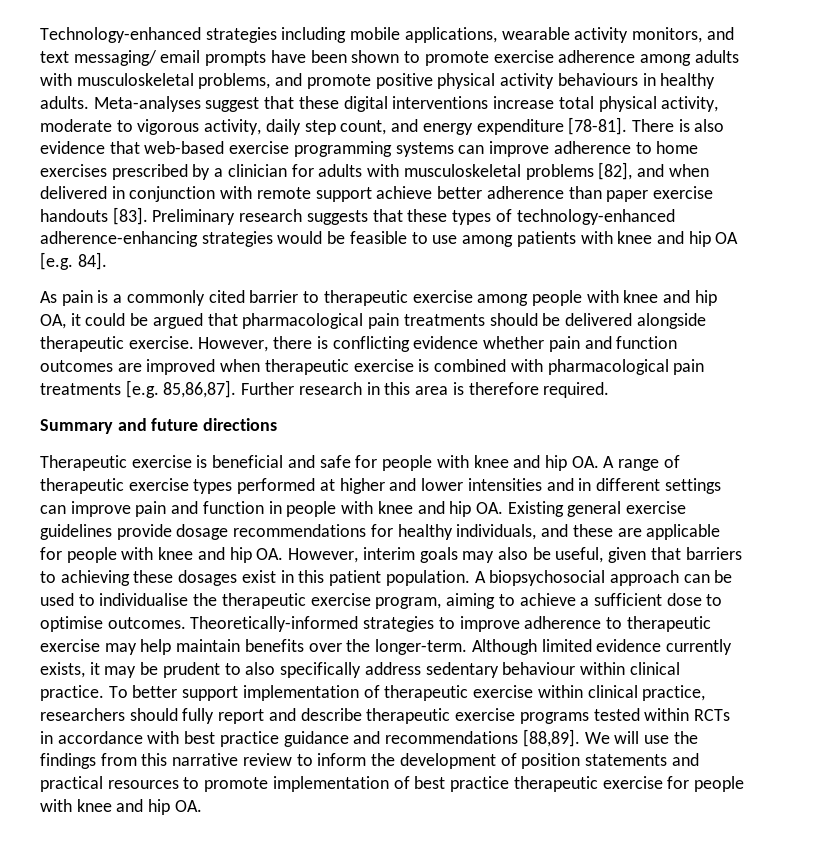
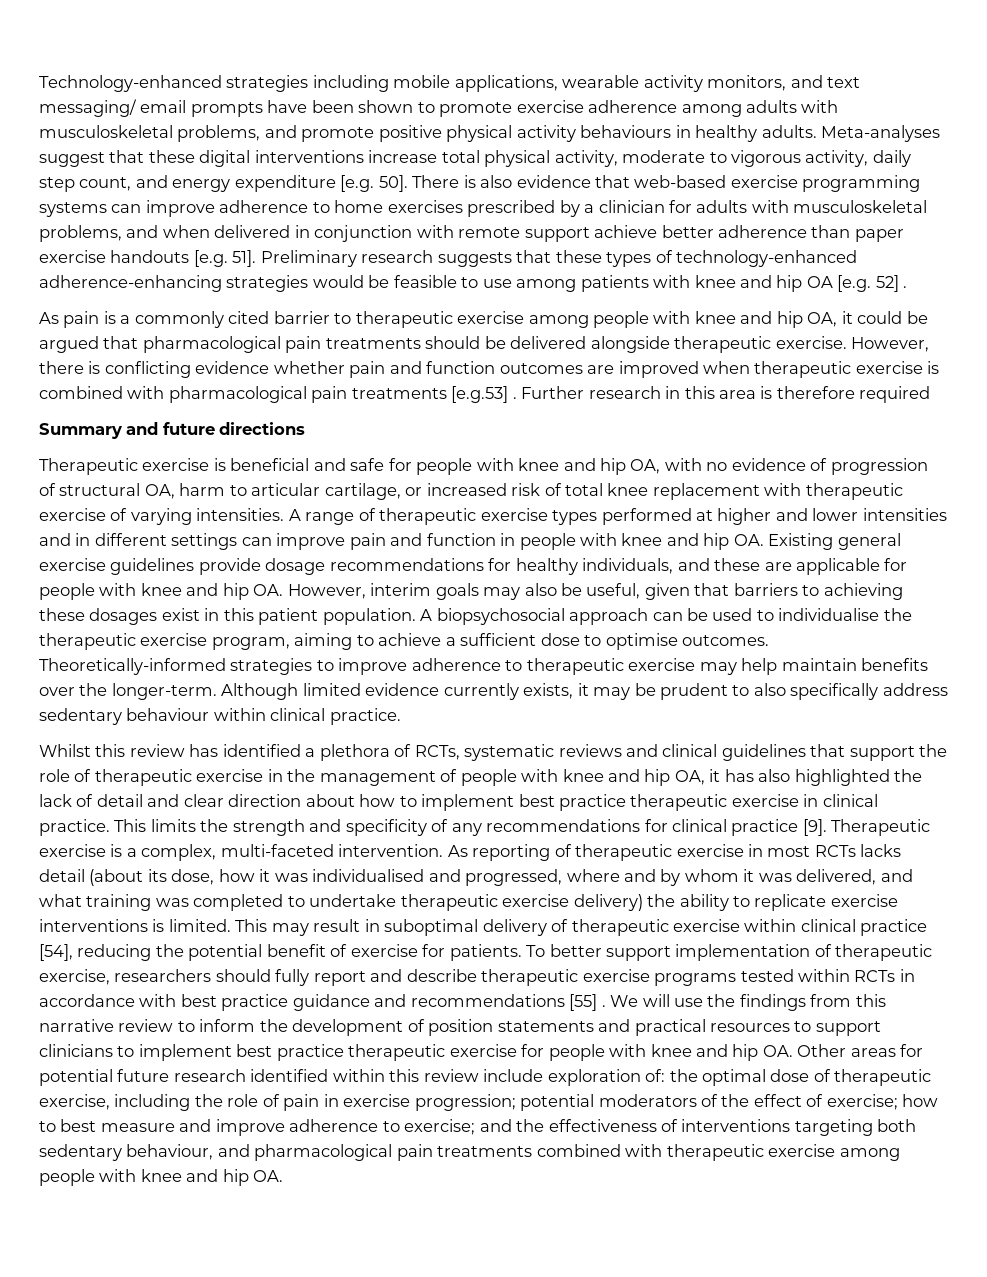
- Meta-analyses suggest that these digital interventions increase total physical activity, moderate to vigorous activity, daily step count, and energy expenditure [78-81].
+ Meta-analyses suggest that these digital interventions increase total physical activity, moderate to vigorous activity, daily step count, and energy expenditure [e.g. 50].
- There is also evidence that web-based exercise programming systems can improve adherence to home exercises prescribed by a clinician for adults with musculoskeletal problems [82], and when delivered in conjunction with remote support achieve better adherence than paper exercise handouts [83].
+ There is also evidence that web-based exercise programming systems can improve adherence to home exercises prescribed by a clinician for adults with musculoskeletal problems, and when delivered in conjunction with remote support achieve better adherence than paper exercise handouts [e.g. 51].
- Preliminary research suggests that these types of technology-enhanced adherence-enhancing strategies would be feasible to use among patients with knee and hip OA [e.g. 84].
+ Preliminary research suggests that these types of technology-enhanced adherence-enhancing strategies would be feasible to use among patients with knee and hip OA [e.g. 52] .
- However, there is conflicting evidence whether pain and function outcomes are improved when therapeutic exercise is combined with pharmacological pain treatments [e.g. 85,86,87].
+ However, there is conflicting evidence whether pain and function outcomes are improved when therapeutic exercise is combined with pharmacological pain treatments [e.g.53] .
- Further research in this area is therefore required.
+ Further research in this area is therefore required
- Therapeutic exercise is beneficial and safe for people with knee and hip OA. A range of therapeutic exercise types performed at higher and lower intensities and in different settings can improve pain and function in people with knee and hip OA. Existing general exercise guidelines provide dosage recommendations for healthy individuals, and these are applicable for people with knee and hip OA. However, interim goals may also be useful, given that barriers to achieving these dosages exist in this patient population.
+ Therapeutic exercise is beneficial and safe for people with knee and hip OA, with no evidence of progression of structural OA, harm to articular cartilage, or increased risk of total knee replacement with therapeutic exercise of varying intensities. A range of therapeutic exercise types performed at higher and lower intensities and in different settings can improve pain and function in people with knee and hip OA. Existing general exercise guidelines provide dosage recommendations for healthy individuals, and these are applicable for people with knee and hip OA. However, interim goals may also be useful, given that barriers to achieving these dosages exist in this patient population.
- Although limited evidence currently exists, it may be prudent to also specifically address sedentary behaviour within clinical practice. To better support implementation of therapeutic exercise within clinical practice, researchers should fully report and describe therapeutic exercise programs tested within RCTs in accordance with best practice guidance and recommendations [88,89].
+ Although limited evidence currently exists, it may be prudent to also specifically address sedentary behaviour within clinical practice.
+ Whilst this review has identified a plethora of RCTs, systematic reviews and clinical guidelines that support the role of therapeutic exercise in the management of people with knee and hip OA, it has also highlighted the lack of detail and clear direction about how to implement best practice therapeutic exercise in clinical practice. This limits the strength and specificity of any recommendations for clinical practice [9]. Therapeutic exercise is a complex, multi-faceted intervention. As reporting of therapeutic exercise in most RCTs lacks detail (about its dose, how it was individualised and progressed, where and by whom it was delivered, and what training was completed to undertake therapeutic exercise delivery) the ability to replicate exercise interventions is limited. This may result in suboptimal delivery of therapeutic exercise within clinical practice [54], reducing the potential benefit of exercise for patients. To better support implementation of therapeutic exercise, researchers should fully report and describe therapeutic exercise programs tested within RCTs in accordance with best practice guidance and recommendations [55] .
- We will use the findings from this narrative review to inform the development of position statements and practical resources to promote implementation of best practice therapeutic exercise for people with knee and hip OA.
+ We will use the findings from this narrative review to inform the development of position statements and practical resources to support clinicians to implement best practice therapeutic exercise for people with knee and hip OA. Other areas for potential future research identified within this review include exploration of: the optimal dose of therapeutic exercise, including the role of pain in exercise progression; potential moderators of the effect of exercise; how to best measure and improve adherence to exercise; and the effectiveness of interventions targeting both sedentary behaviour, and pharmacological pain treatments combined with therapeutic exercise among people with knee and hip OA.

